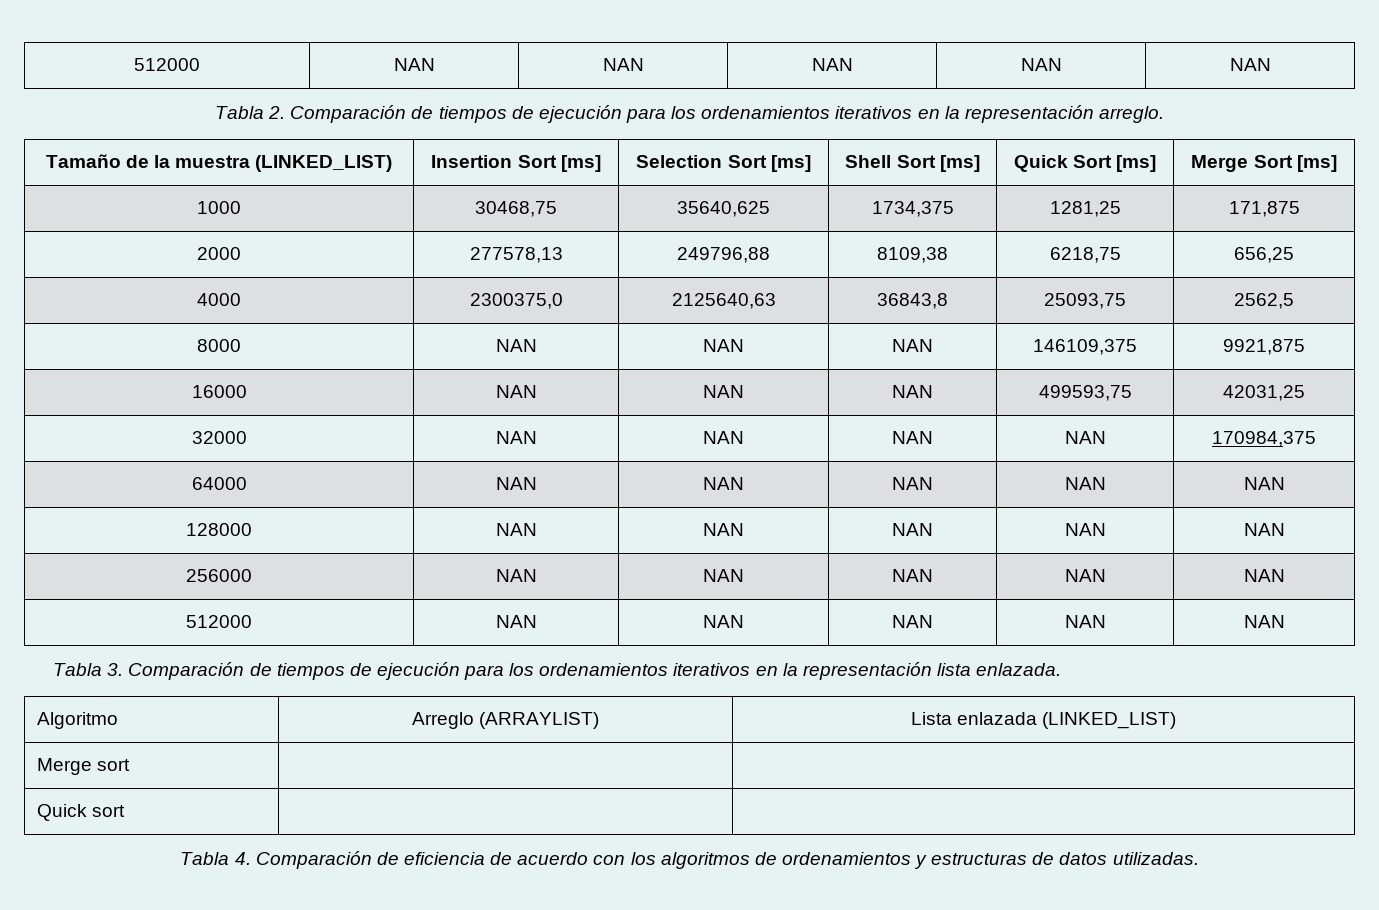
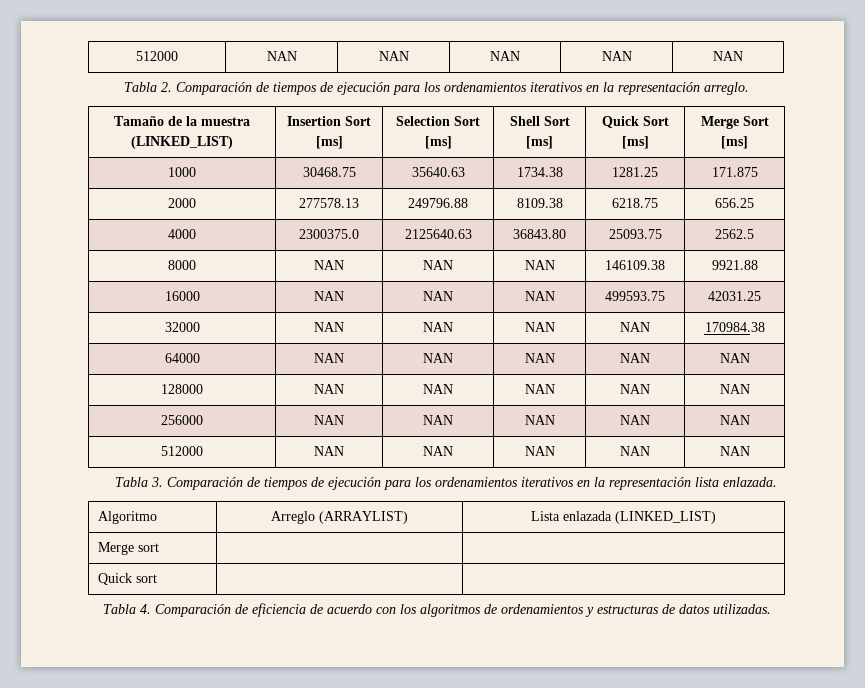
- 1000 | 30468,75 | 35640,625 | 1734,375 | 1281,25 | 171,875
- 2000 | 277578,13 | 249796,88 | 8109,38 | 6218,75 | 656,25
- 4000 | 2300375,0 | 2125640,63 | 36843,8 | 25093,75 | 2562,5
+ 1000 | 30468.75 | 35640.63 | 1734.38 | 1281.25 | 171.875
+ 2000 | 277578.13 | 249796.88 | 8109.38 | 6218.75 | 656.25
+ 4000 | 2300375.0 | 2125640.63 | 36843.80 | 25093.75 | 2562.5
- 8000 | NAN | NAN | NAN | 146109,375 | 9921,875
+ 8000 | NAN | NAN | NAN | 146109.38 | 9921.88
- 16000 | NAN | NAN | NAN | 499593,75 | 42031,25
+ 16000 | NAN | NAN | NAN | 499593.75 | 42031.25
- 32000 | NAN | NAN | NAN | NAN | 170984,375
+ 32000 | NAN | NAN | NAN | NAN | 170984.38

